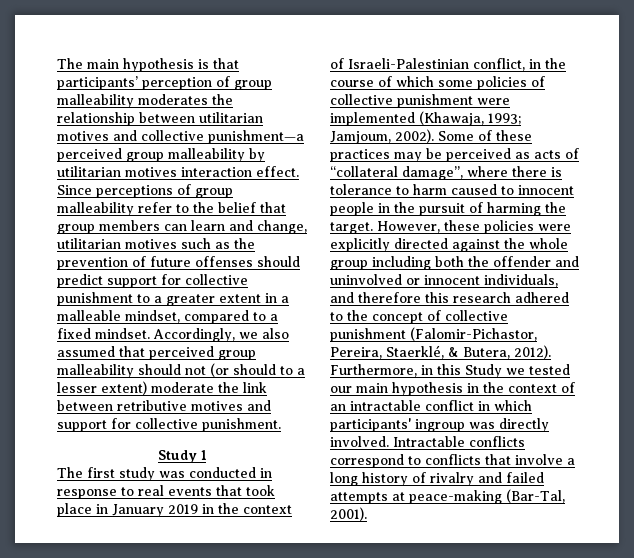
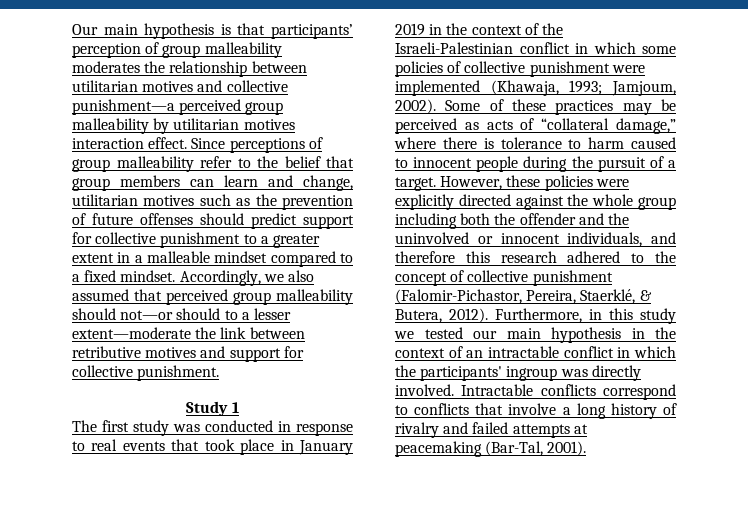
- The main hypothesis is that participants’ perception of group malleability moderates the relationship between utilitarian motives and collective punishment—a perceived group malleability by utilitarian motives interaction effect.
+ Our main hypothesis is that participants’ perception of group malleability moderates the relationship between utilitarian motives and collective punishment—a perceived group malleability by utilitarian motives interaction effect.
- Since perceptions of group malleability refer to the belief that group members can learn and change, utilitarian motives such as the prevention of future offenses should predict support for collective punishment to a greater extent in a malleable mindset, compared to a fixed mindset.
+ Since perceptions of group malleability refer to the belief that group members can learn and change, utilitarian motives such as the prevention of future offenses should predict support for collective punishment to a greater extent in a malleable mindset compared to a fixed mindset.
- Accordingly, we also assumed that perceived group malleability should not (or should to a lesser extent) moderate the link between retributive motives and support for collective punishment.
+ Accordingly, we also assumed that perceived group malleability should not—or should to a lesser extent—moderate the link between retributive motives and support for collective punishment.
- The first study was conducted in response to real events that took place in January 2019 in the context of Israeli-Palestinian conflict, in the course of which some policies of collective punishment were implemented (Khawaja, 1993; Jamjoum, 2002).
+ The first study was conducted in response to real events that took place in January 2019 in the context of the Israeli-Palestinian conflict in which some policies of collective punishment were implemented (Khawaja, 1993; Jamjoum, 2002).
- Some of these practices may be perceived as acts of “collateral damage”, where there is tolerance to harm caused to innocent people in the pursuit of harming the target.
+ Some of these practices may be perceived as acts of “collateral damage,” where there is tolerance to harm caused to innocent people during the pursuit of a target.
- However, these policies were explicitly directed against the whole group including both the offender and uninvolved or innocent individuals, and therefore this research adhered to the concept of collective punishment (Falomir-Pichastor, Pereira, Staerklé, & Butera, 2012).
+ However, these policies were explicitly directed against the whole group including both the offender and the uninvolved or innocent individuals, and therefore this research adhered to the concept of collective punishment (Falomir-Pichastor, Pereira, Staerklé, & Butera, 2012).
- Furthermore, in this Study we tested our main hypothesis in the context of an intractable conflict in which participants' ingroup was directly involved.
+ Furthermore, in this study we tested our main hypothesis in the context of an intractable conflict in which the participants' ingroup was directly involved.
- Intractable conflicts correspond to conflicts that involve a long history of rivalry and failed attempts at peace-making (Bar-Tal, 2001).
+ Intractable conflicts correspond to conflicts that involve a long history of rivalry and failed attempts at peacemaking (Bar-Tal, 2001).

